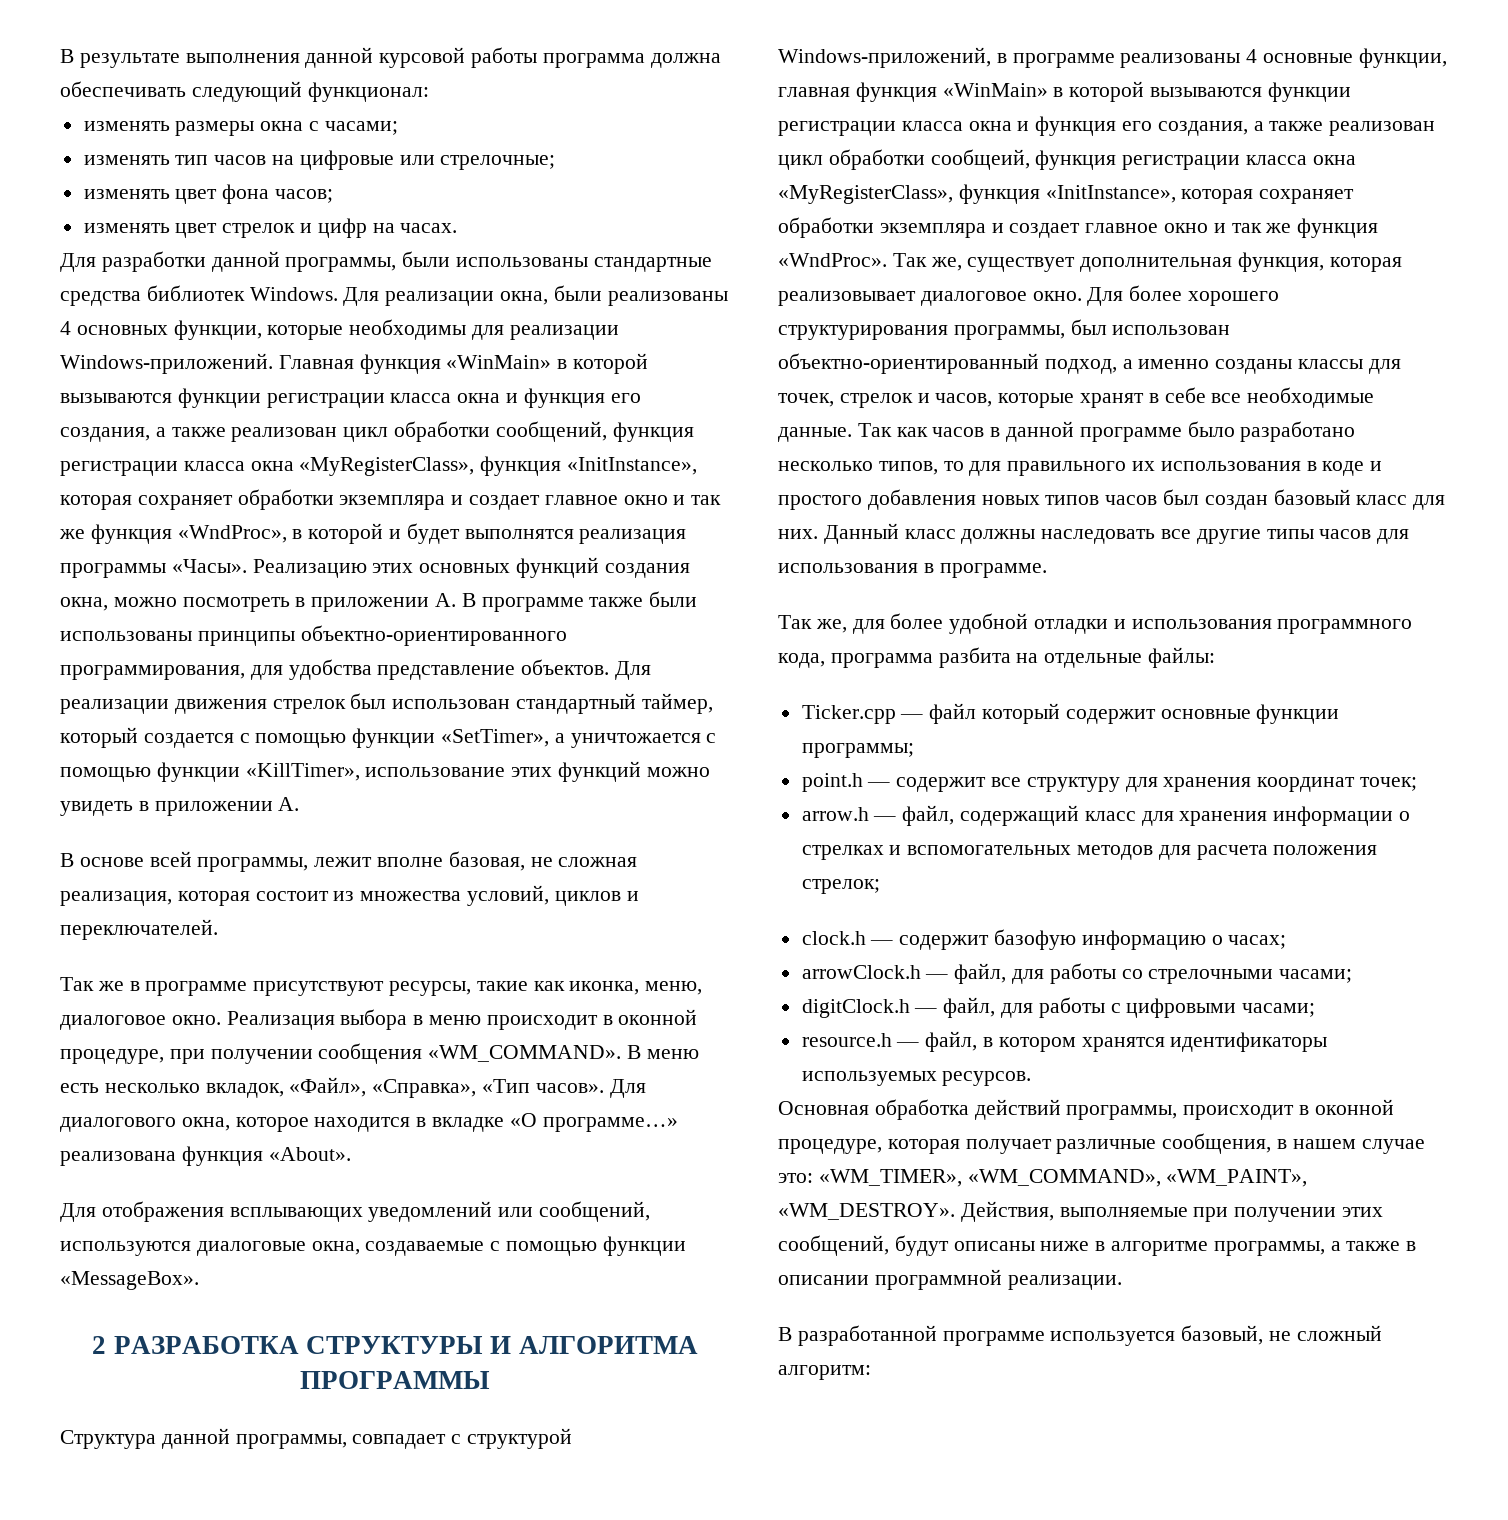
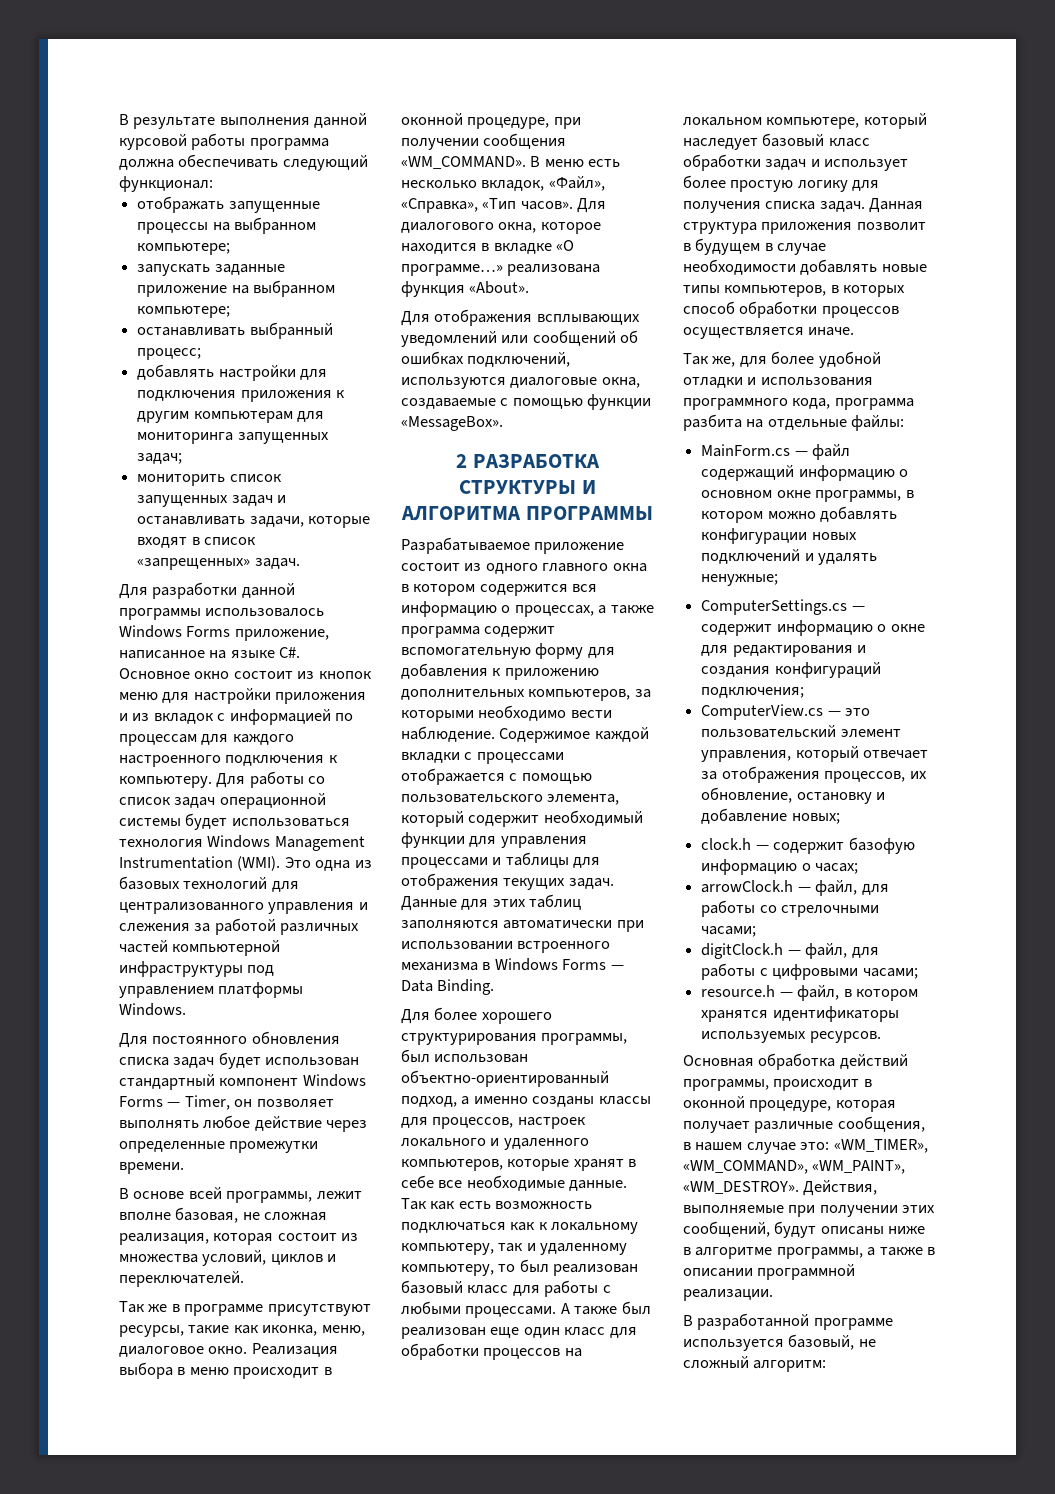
- изменять размеры окна с часами;
- изменять тип часов на цифровые или стрелочные;
- изменять цвет фона часов;
- изменять цвет стрелок и цифр на часах.
- Для разработки данной программы, были использованы стандартные средства библиотек Windows. Для реализации окна, были реализованы 4 основных функции, которые необходимы для реализации Windows-приложений. Главная функция «WinMain» в которой вызываются функции регистрации класса окна и функция его создания, а также реализован цикл обработки сообщений, функция регистрации класса окна «MyRegisterClass», функция «InitInstance», которая сохраняет обработки экземпляра и создает главное окно и так же функция «WndProc», в которой и будет выполнятся реализация программы «Часы». Реализацию этих основных функций создания окна, можно посмотреть в приложении А. В программе также были использованы принципы объектно-ориентированного программирования, для удобства представление объектов. Для реализации движения стрелок был использован стандартный таймер, который создается с помощью функции «SetTimer», а уничтожается с помощью функции «KillTimer», использование этих функций можно увидеть в приложении A.
+ отображать запущенные процессы на выбранном компьютере;
+ запускать заданные приложение на выбранном компьютере;
+ останавливать выбранный процесс;
+ добавлять настройки для подключения приложения к другим компьютерам для мониторинга запущенных задач;
+ мониторить список запущенных задач и останавливать задачи, которые входят в список «запрещенных» задач.
+ Для разработки данной программы использовалось Windows Forms приложение, написанное на языке C#. Основное окно состоит из кнопок меню для настройки приложения и из вкладок с информацией по процессам для каждого настроенного подключения к компьютеру. Для работы со список задач операционной системы будет использоваться технология Windows Management Instrumentation (WMI). Это одна из базовых технологий для централизованного управления и слежения за работой различных частей компьютерной инфраструктуры под управлением платформы Windows.
+ Для постоянного обновления списка задач будет использован стандартный компонент Windows Forms — Timer, он позволяет выполнять любое действие через определенные промежутки времени.
- Для отображения всплывающих уведомлений или сообщений, используются диалоговые окна, создаваемые с помощью функции «MessageBox».
+ Для отображения всплывающих уведомлений или сообщений об ошибках подключений, используются диалоговые окна, создаваемые с помощью функции «MessageBox».
- Структура данной программы, совпадает с структурой Windows-приложений, в программе реализованы 4 основные функции, главная функция «WinMain» в которой вызываются функции регистрации класса окна и функция его создания, а также реализован цикл обработки сообщеий, функция регистрации класса окна «MyRegisterClass», функция «InitInstance», которая сохраняет обработки экземпляра и создает главное окно и так же функция «WndProc». Так же, существует дополнительная функция, которая реализовывает диалоговое окно. Для более хорошего структурирования программы, был использован объектно-ориентированный подход, а именно созданы классы для точек, стрелок и часов, которые хранят в себе все необходимые данные.
+ Разрабатываемое приложение состоит из одного главного окна в котором содержится вся информацию о процессах, а также программа содержит вспомогательную форму для добавления к приложению дополнительных компьютеров, за которыми необходимо вести наблюдение. Содержимое каждой вкладки с процессами отображается с помощью пользовательского элемента, который содержит необходимый функции для управления процессами и таблицы для отображения текущих задач. Данные для этих таблиц заполняются автоматически при использовании встроенного механизма в Windows Forms — Data Binding.
+ Для более хорошего структурирования программы, был использован объектно-ориентированный подход, а именно созданы классы для процессов, настроек локального и удаленного компьютеров, которые хранят в себе все необходимые данные.
- Так как часов в данной программе было разработано несколько типов, то для правильного их использования в коде и простого добавления новых типов часов был создан базовый класс для них. Данный класс должны наследовать все другие типы часов для использования в программе.
+ Так как есть возможность подключаться как к локальному компьютеру, так и удаленному компьютеру, то был реализован базовый класс для работы с любыми процессами. А также был реализован еще один класс для обработки процессов на локальном компьютере, который наследует базовый класс обработки задач и использует более простую логику для получения списка задач. Данная структура приложения позволит в будущем в случае необходимости добавлять новые типы компьютеров, в которых способ обработки процессов осуществляется иначе.
- Ticker.cpp — файл который содержит основные функции программы;
- point.h — содержит все структуру для хранения координат точек;
- arrow.h — файл, содержащий класс для хранения информации о стрелках и вспомогательных методов для расчета положения стрелок;
+ MainForm.cs — файл содержащий информацию о основном окне программы, в котором можно добавлять конфигурации новых подключений и удалять ненужные;
+ ComputerSettings.cs — содержит информацию о окне для редактирования и создания конфигураций подключения;
+ ComputerView.cs — это пользовательский элемент управления, который отвечает за отображения процессов, их обновление, остановку и добавление новых;

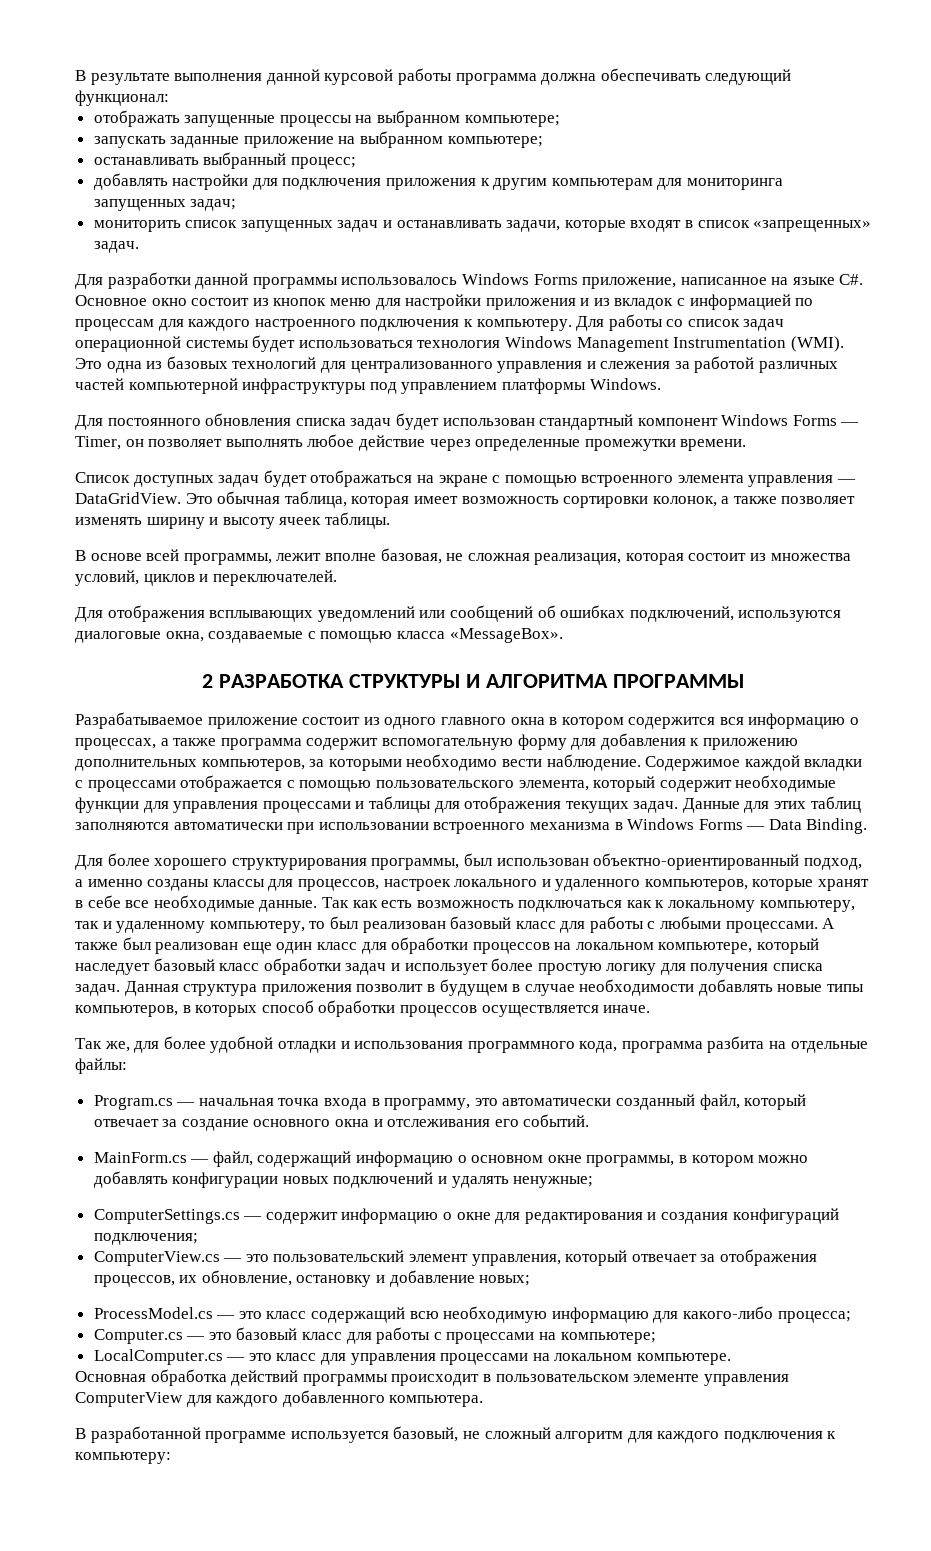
+ Список доступных задач будет отображаться на экране с помощью встроенного элемента управления — DataGridView. Это обычная таблица, которая имеет возможность сортировки колонок, а также позволяет изменять ширину и высоту ячеек таблицы.
- Так же в программе присутствуют ресурсы, такие как иконка, меню, диалоговое окно. Реализация выбора в меню происходит в оконной процедуре, при получении сообщения «WM_COMMAND». В меню есть несколько вкладок, «Файл», «Справка», «Тип часов». Для диалогового окна, которое находится в вкладке «О программе…» реализована функция «About».
- Для отображения всплывающих уведомлений или сообщений об ошибках подключений, используются диалоговые окна, создаваемые с помощью функции «MessageBox».
+ Для отображения всплывающих уведомлений или сообщений об ошибках подключений, используются диалоговые окна, создаваемые с помощью класса «MessageBox».
- Содержимое каждой вкладки с процессами отображается с помощью пользовательского элемента, который содержит необходимый функции для управления процессами и таблицы для отображения текущих задач.
+ Содержимое каждой вкладки с процессами отображается с помощью пользовательского элемента, который содержит необходимые функции для управления процессами и таблицы для отображения текущих задач.
+ Program.cs — начальная точка входа в программу, это автоматически созданный файл, который отвечает за создание основного окна и отслеживания его событий.
- MainForm.cs — файл содержащий информацию о основном окне программы, в котором можно добавлять конфигурации новых подключений и удалять ненужные;
+ MainForm.cs — файл, содержащий информацию о основном окне программы, в котором можно добавлять конфигурации новых подключений и удалять ненужные;
- clock.h — содержит базофую информацию о часах;
- arrowClock.h — файл, для работы со стрелочными часами;
- digitClock.h — файл, для работы с цифровыми часами;
- resource.h — файл, в котором хранятся идентификаторы используемых ресурсов.
+ ProcessModel.cs — это класс содержащий всю необходимую информацию для какого-либо процесса;
+ Computer.cs — это базовый класс для работы с процессами на компьютере;
+ LocalComputer.cs — это класс для управления процессами на локальном компьютере.
- Основная обработка действий программы, происходит в оконной процедуре, которая получает различные сообщения, в нашем случае это: «WM_TIMER», «WM_COMMAND», «WM_PAINT», «WM_DESTROY». Действия, выполняемые при получении этих сообщений, будут описаны ниже в алгоритме программы, а также в описании программной реализации.
+ Основная обработка действий программы происходит в пользовательском элементе управления ComputerView для каждого добавленного компьютера.
- В разработанной программе используется базовый, не сложный алгоритм:
+ В разработанной программе используется базовый, не сложный алгоритм для каждого подключения к компьютеру:

